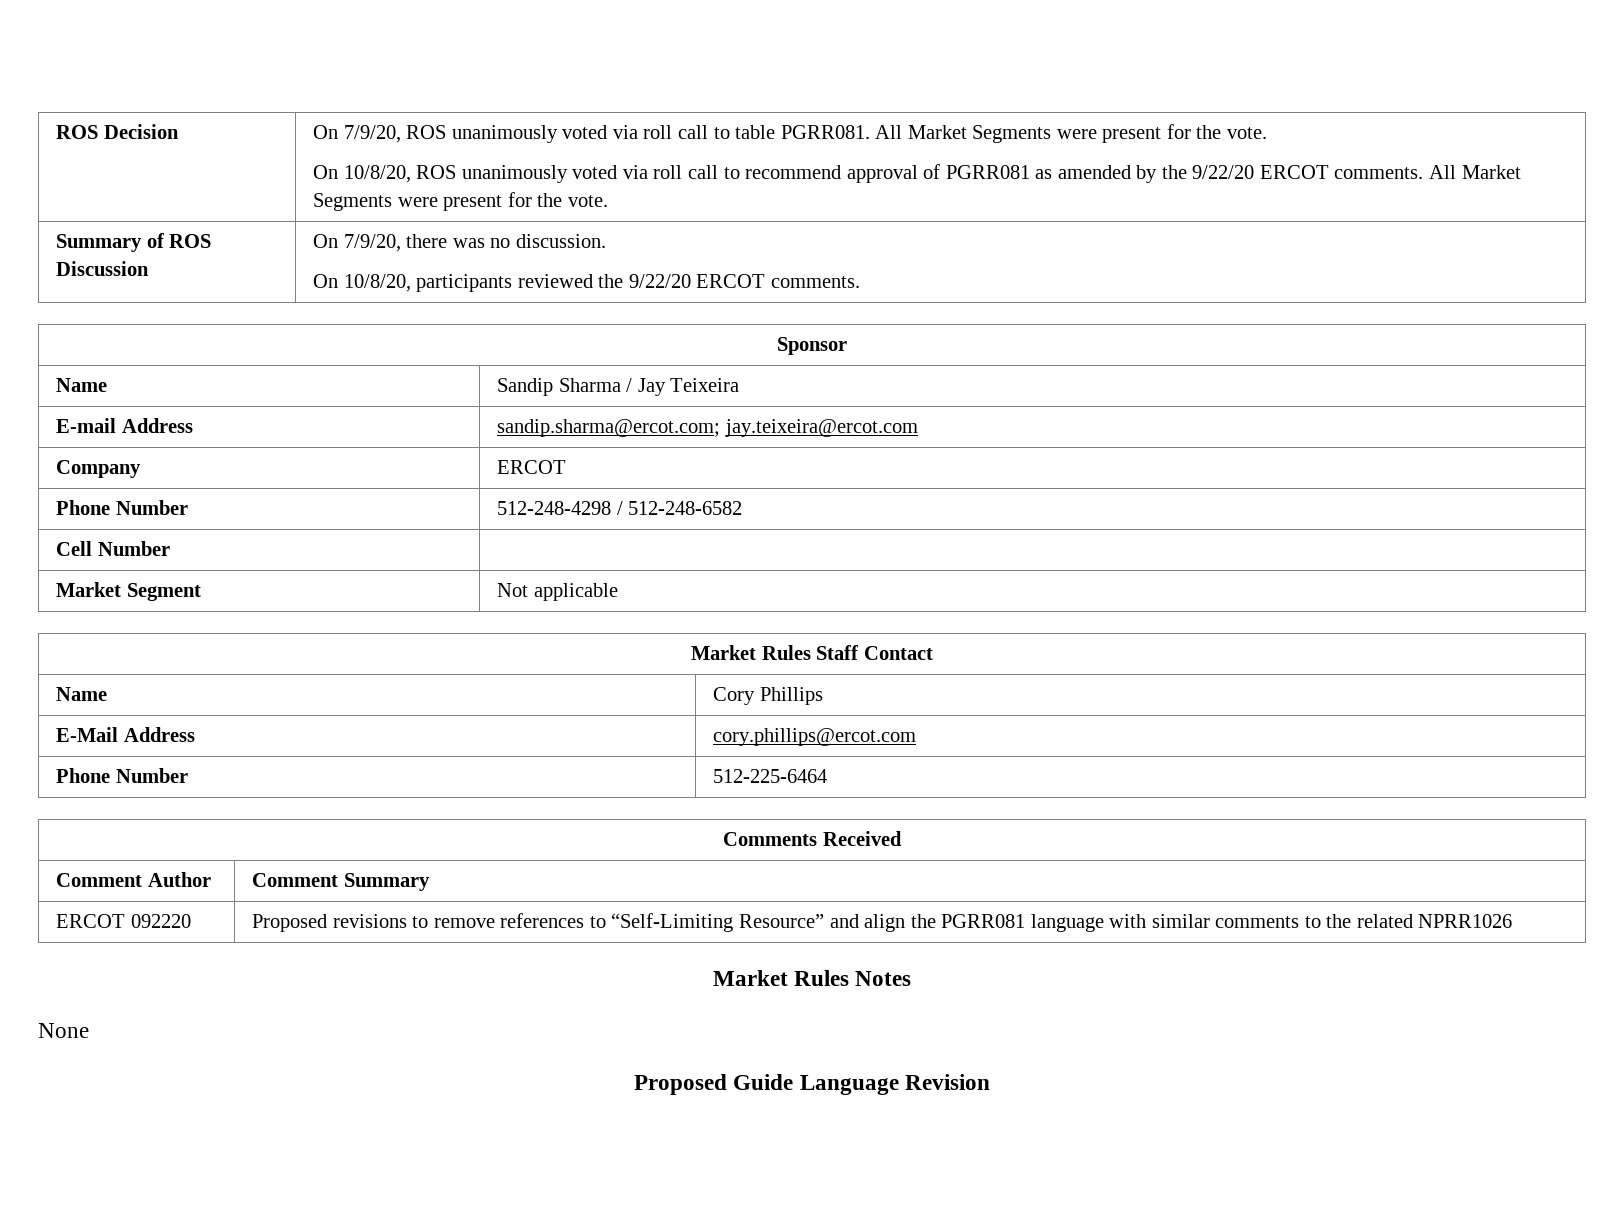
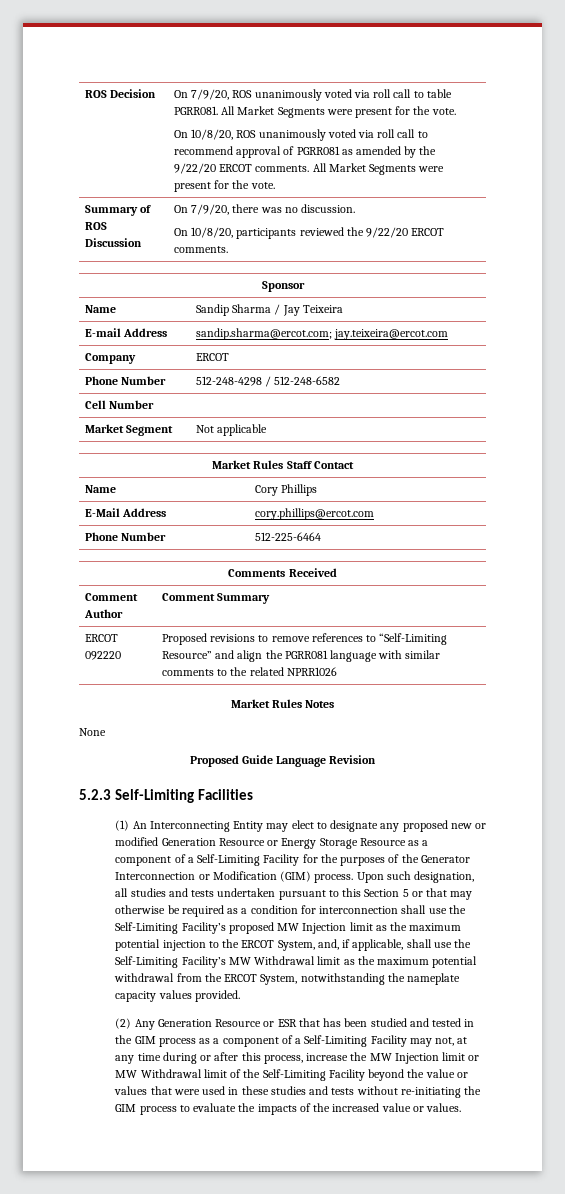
+ 5.2.3 Self-Limiting Facilities
+ (1) An Interconnecting Entity may elect to designate any proposed new or modified Generation Resource or Energy Storage Resource as a component of a Self-Limiting Facility for the purposes of the Generator Interconnection or Modification (GIM) process. Upon such designation, all studies and tests undertaken pursuant to this Section 5 or that may otherwise be required as a condition for interconnection shall use the Self-Limiting Facility’s proposed MW Injection limit as the maximum potential injection to the ERCOT System, and, if applicable, shall use the Self-Limiting Facility’s MW Withdrawal limit as the maximum potential withdrawal from the ERCOT System, notwithstanding the nameplate capacity values provided.
+ (2) Any Generation Resource or ESR that has been studied and tested in the GIM process as a component of a Self-Limiting Facility may not, at any time during or after this process, increase the MW Injection limit or MW Withdrawal limit of the Self-Limiting Facility beyond the value or values that were used in these studies and tests without re-initiating the GIM process to evaluate the impacts of the increased value or values.

